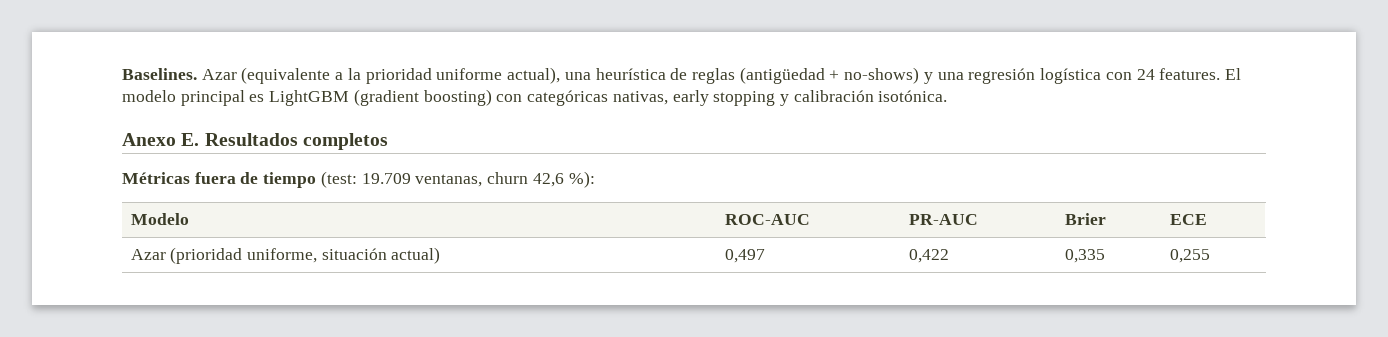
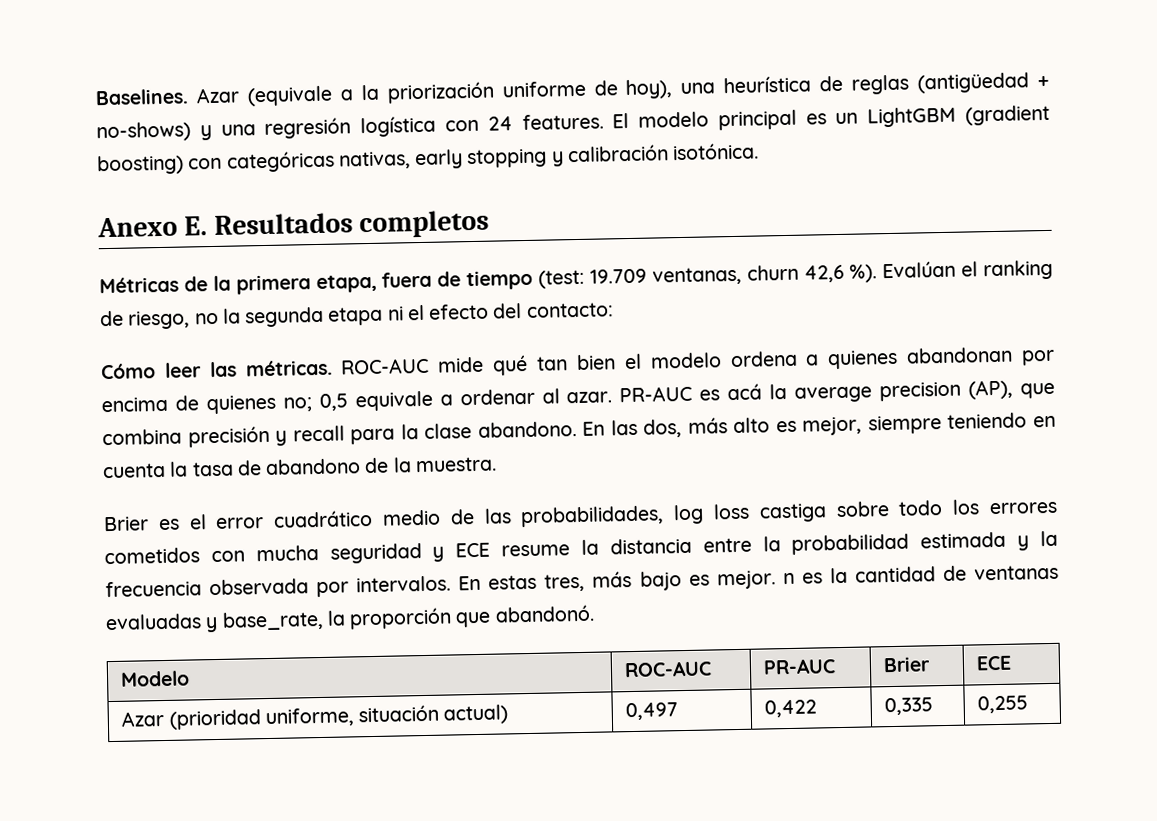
- Azar (equivalente a la prioridad uniforme actual), una heurística de reglas (antigüedad + no-shows) y una regresión logística con 24 features.
+ Azar (equivale a la priorización uniforme de hoy), una heurística de reglas (antigüedad + no-shows) y una regresión logística con 24 features.
- El modelo principal es LightGBM (gradient boosting) con categóricas nativas, early stopping y calibración isotónica.
+ El modelo principal es un LightGBM (gradient boosting) con categóricas nativas, early stopping y calibración isotónica.
- Métricas fuera de tiempo (test: 19.709 ventanas, churn 42,6 %):
+ Métricas de la primera etapa, fuera de tiempo (test: 19.709 ventanas, churn 42,6 %). Evalúan el ranking de riesgo, no la segunda etapa ni el efecto del contacto:
+ Cómo leer las métricas. ROC-AUC mide qué tan bien el modelo ordena a quienes abandonan por encima de quienes no; 0,5 equivale a ordenar al azar. PR-AUC es acá la average precision (AP), que combina precisión y recall para la clase abandono. En las dos, más alto es mejor, siempre teniendo en cuenta la tasa de abandono de la muestra.
+ Brier es el error cuadrático medio de las probabilidades, log loss castiga sobre todo los errores cometidos con mucha seguridad y ECE resume la distancia entre la probabilidad estimada y la frecuencia observada por intervalos. En estas tres, más bajo es mejor. n es la cantidad de ventanas evaluadas y base_rate, la proporción que abandonó.

